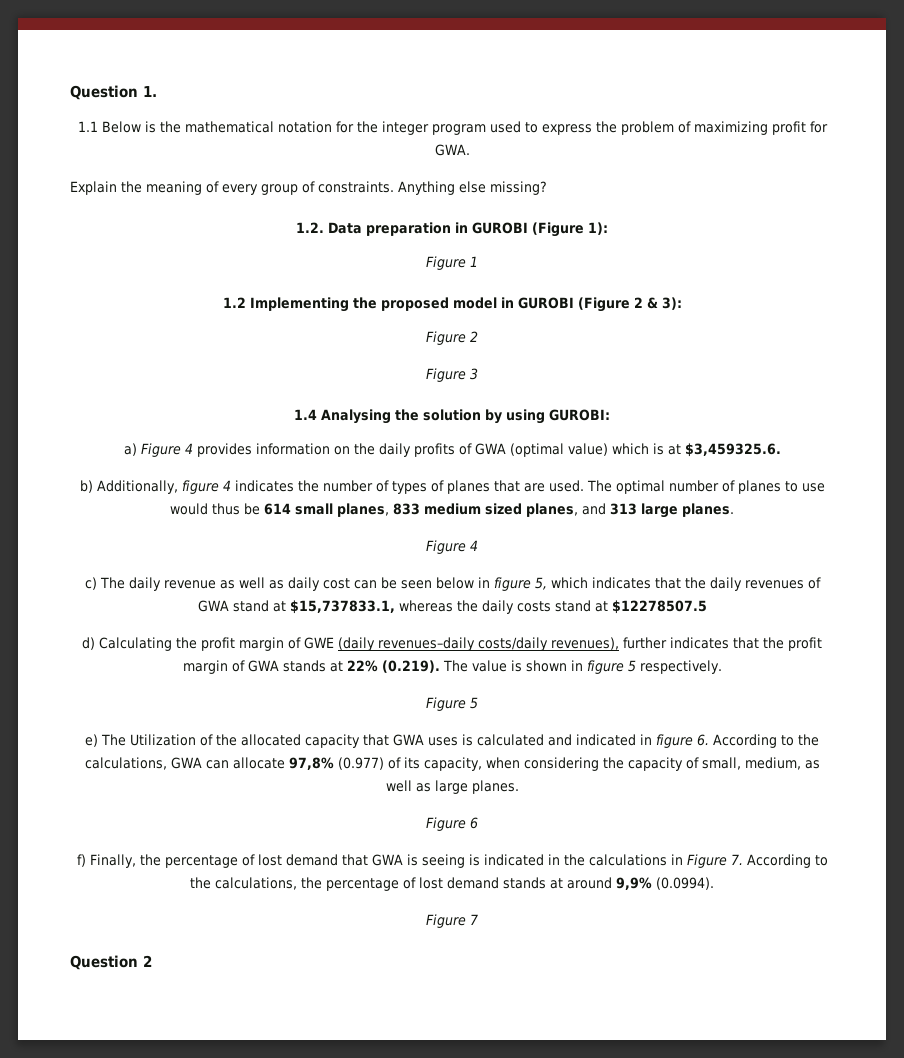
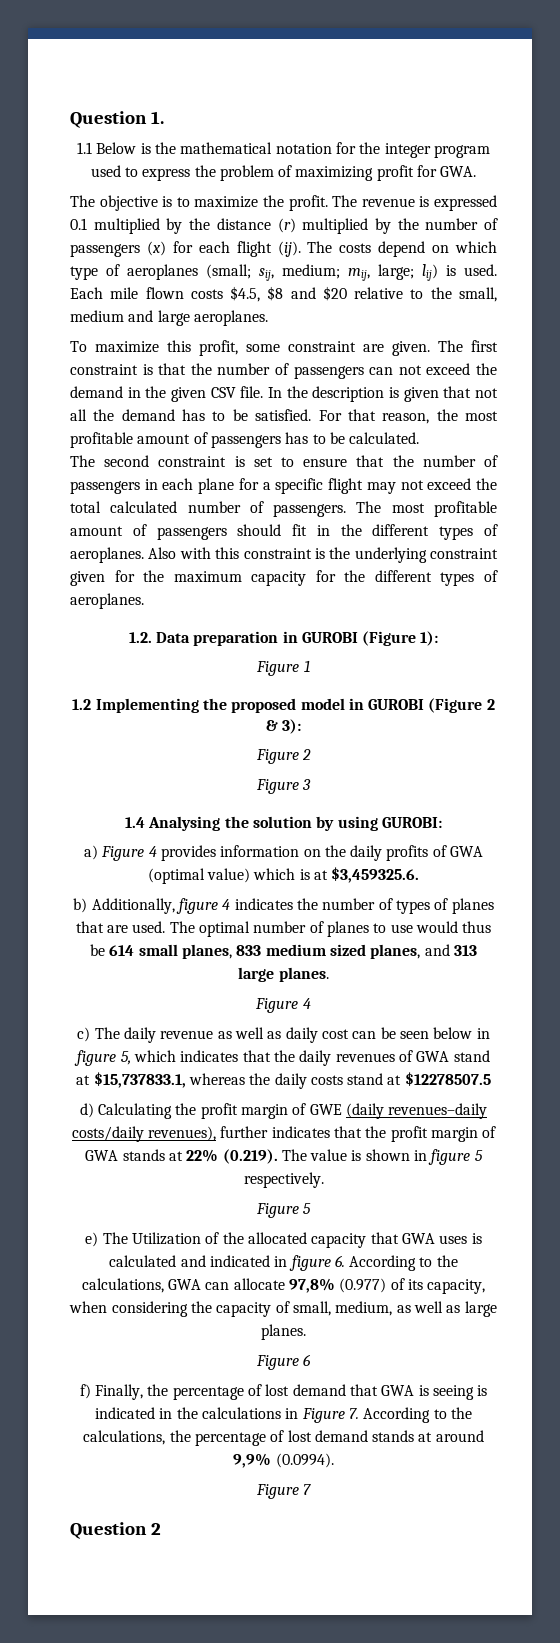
- Explain the meaning of every group of constraints. Anything else missing?
+ The objective is to maximize the profit. The revenue is expressed 0.1 multiplied by the distance (r) multiplied by the number of passengers (x) for each flight (ij). The costs depend on which type of aeroplanes (small; sij, medium; mij, large; lij) is used. Each mile flown costs $4.5, $8 and $20 relative to the small, medium and large aeroplanes.
+ To maximize this profit, some constraint are given. The first constraint is that the number of passengers can not exceed the demand in the given CSV file. In the description is given that not all the demand has to be satisfied. For that reason, the most profitable amount of passengers has to be calculated.
+ The second constraint is set to ensure that the number of passengers in each plane for a specific flight may not exceed the total calculated number of passengers. The most profitable amount of passengers should fit in the different types of aeroplanes. Also with this constraint is the underlying constraint given for the maximum capacity for the different types of aeroplanes.

